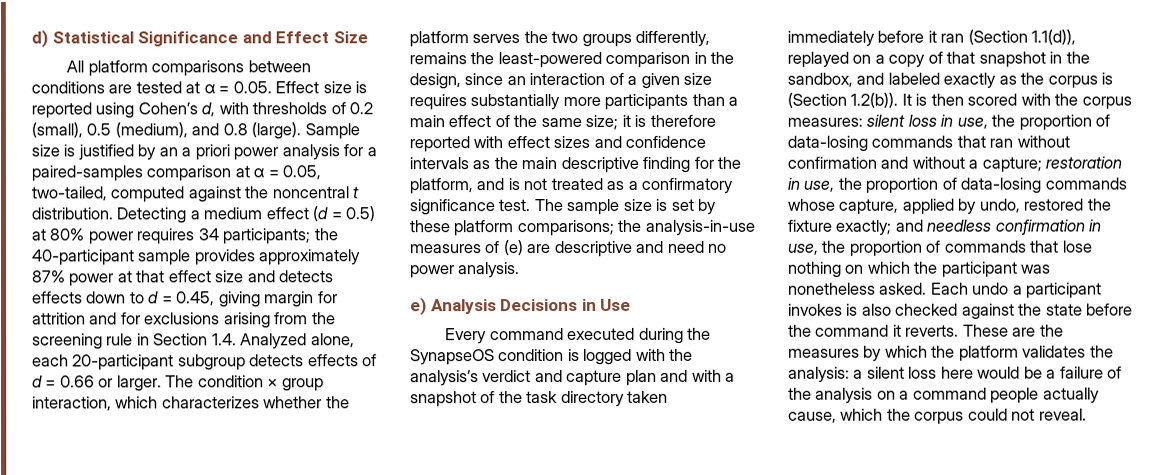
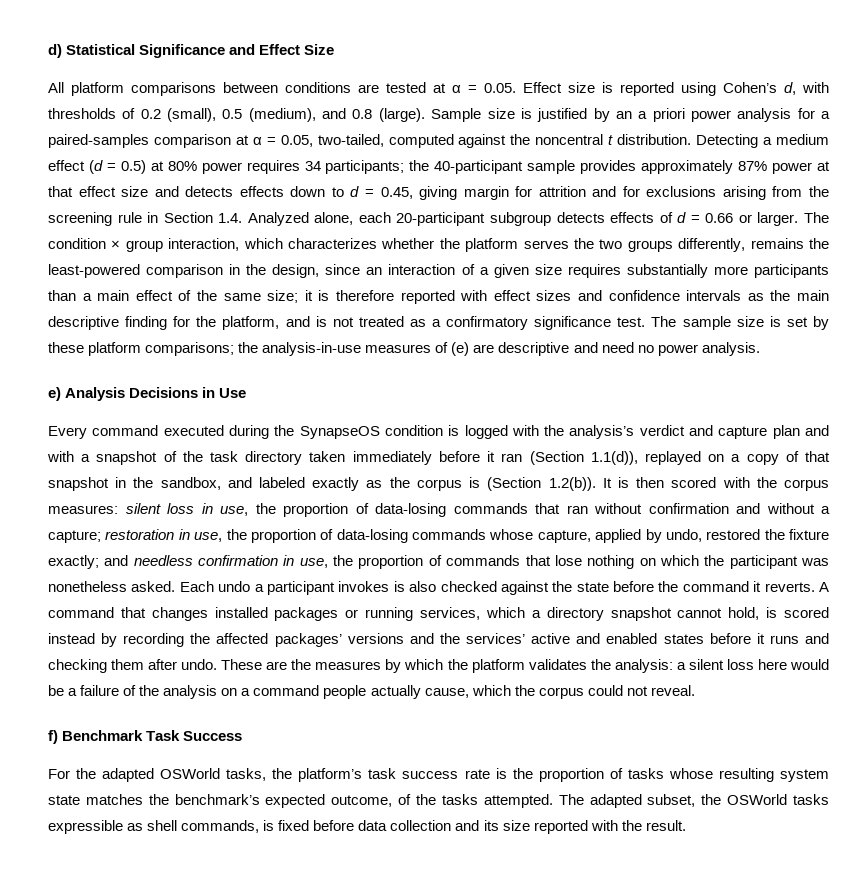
+ A command that changes installed packages or running services, which a directory snapshot cannot hold, is scored instead by recording the affected packages’ versions and the services’ active and enabled states before it runs and checking them after undo.
+ f) Benchmark Task Success
+ For the adapted OSWorld tasks, the platform’s task success rate is the proportion of tasks whose resulting system state matches the benchmark’s expected outcome, of the tasks attempted. The adapted subset, the OSWorld tasks expressible as shell commands, is fixed before data collection and its size reported with the result.

